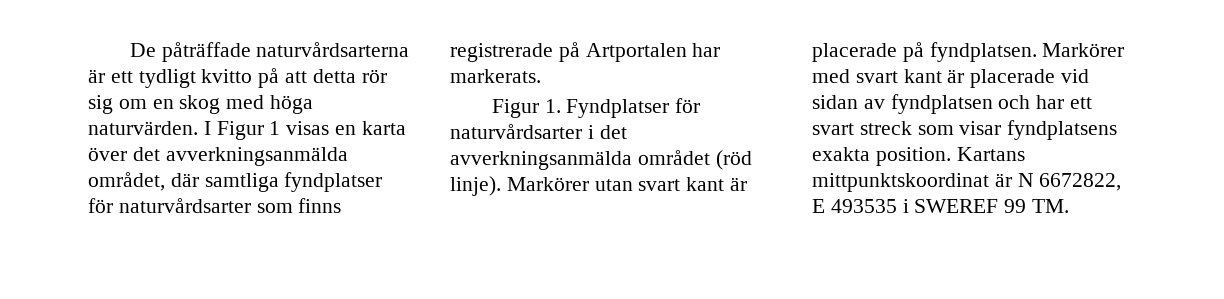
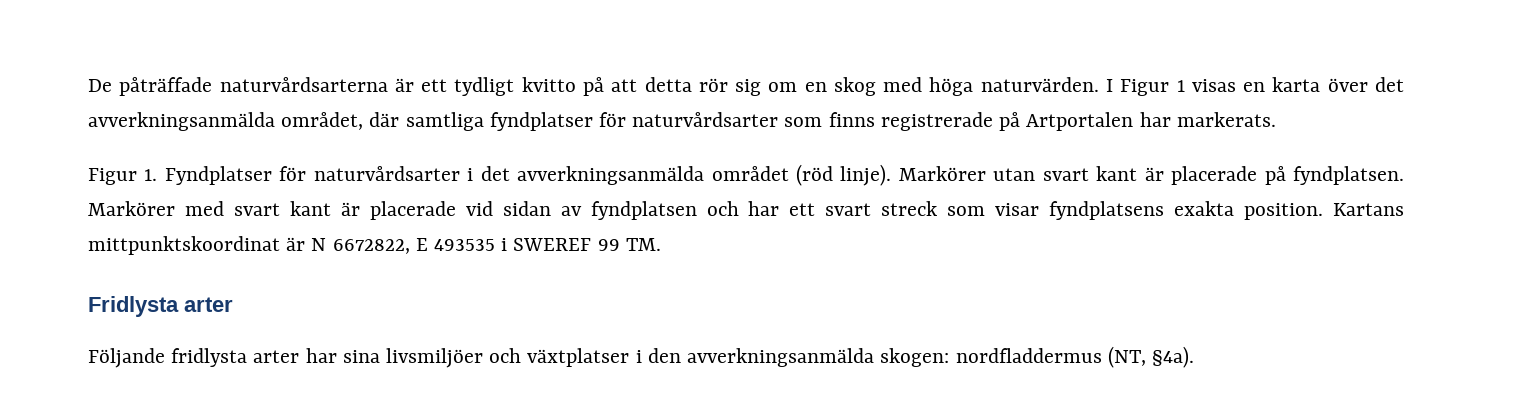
+ Fridlysta arter
+ Följande fridlysta arter har sina livsmiljöer och växtplatser i den avverkningsanmälda skogen: nordfladdermus (NT, §4a).

